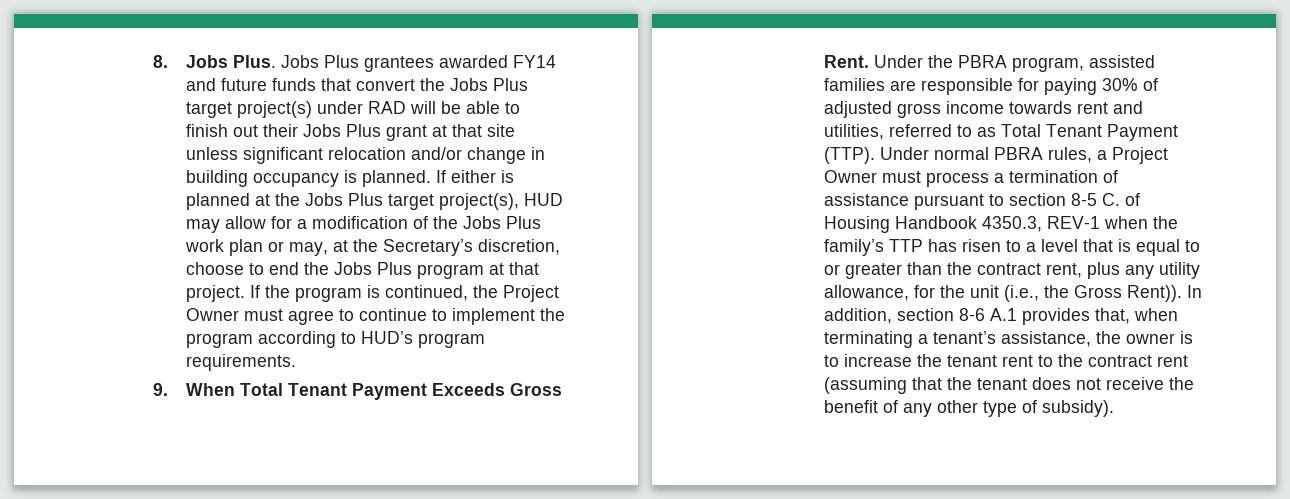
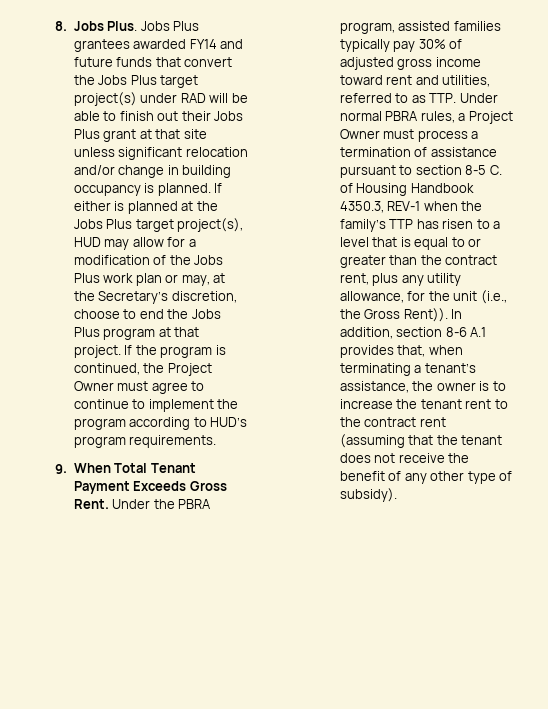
- Under the PBRA program, assisted families are responsible for paying 30% of adjusted gross income towards rent and utilities, referred to as Total Tenant Payment (TTP). Under normal PBRA rules, a Project Owner must process a termination of assistance pursuant to section 8-5 C. of Housing Handbook 4350.3, REV-1 when the family’s TTP has risen to a level that is equal to or greater than the contract rent, plus any utility allowance, for the unit (i.e., the Gross Rent)).
+ Under the PBRA program, assisted families typically pay 30% of adjusted gross income toward rent and utilities, referred to as TTP. Under normal PBRA rules, a Project Owner must process a termination of assistance pursuant to section 8-5 C. of Housing Handbook 4350.3, REV-1 when the family’s TTP has risen to a level that is equal to or greater than the contract rent, plus any utility allowance, for the unit (i.e., the Gross Rent)).

